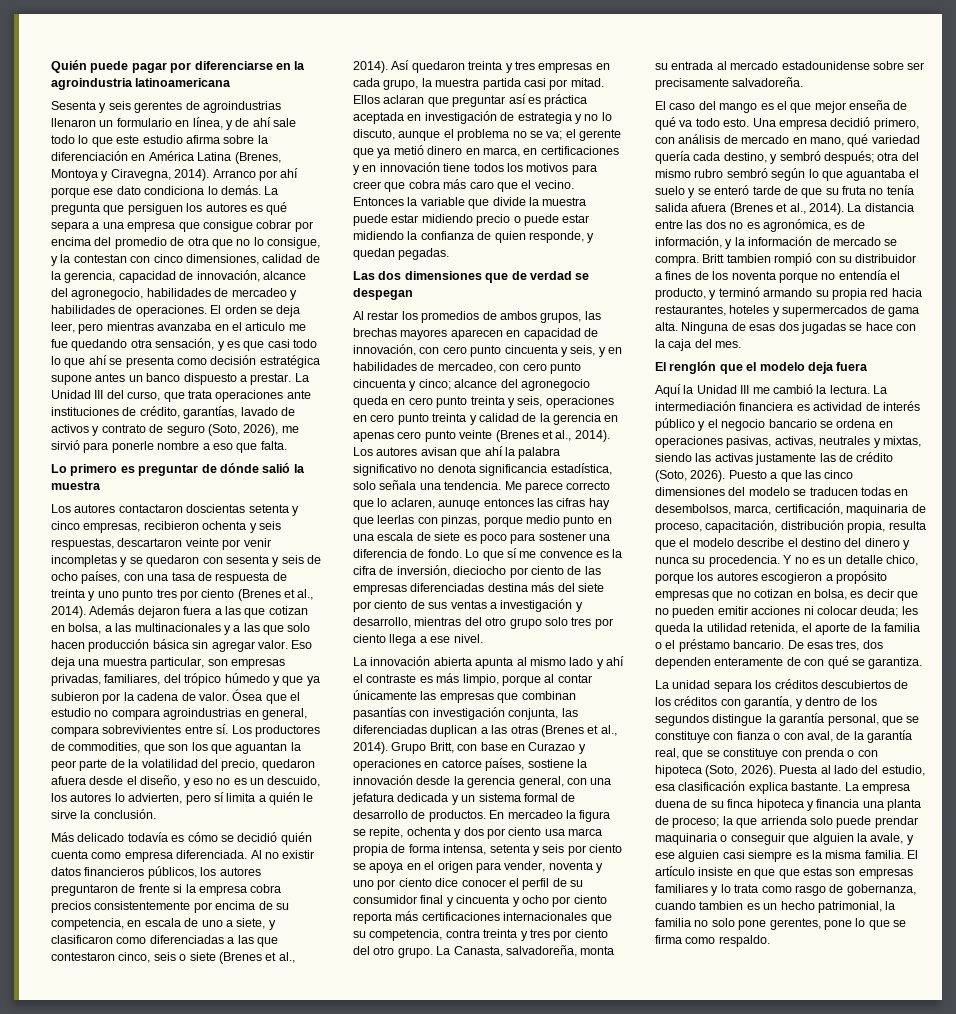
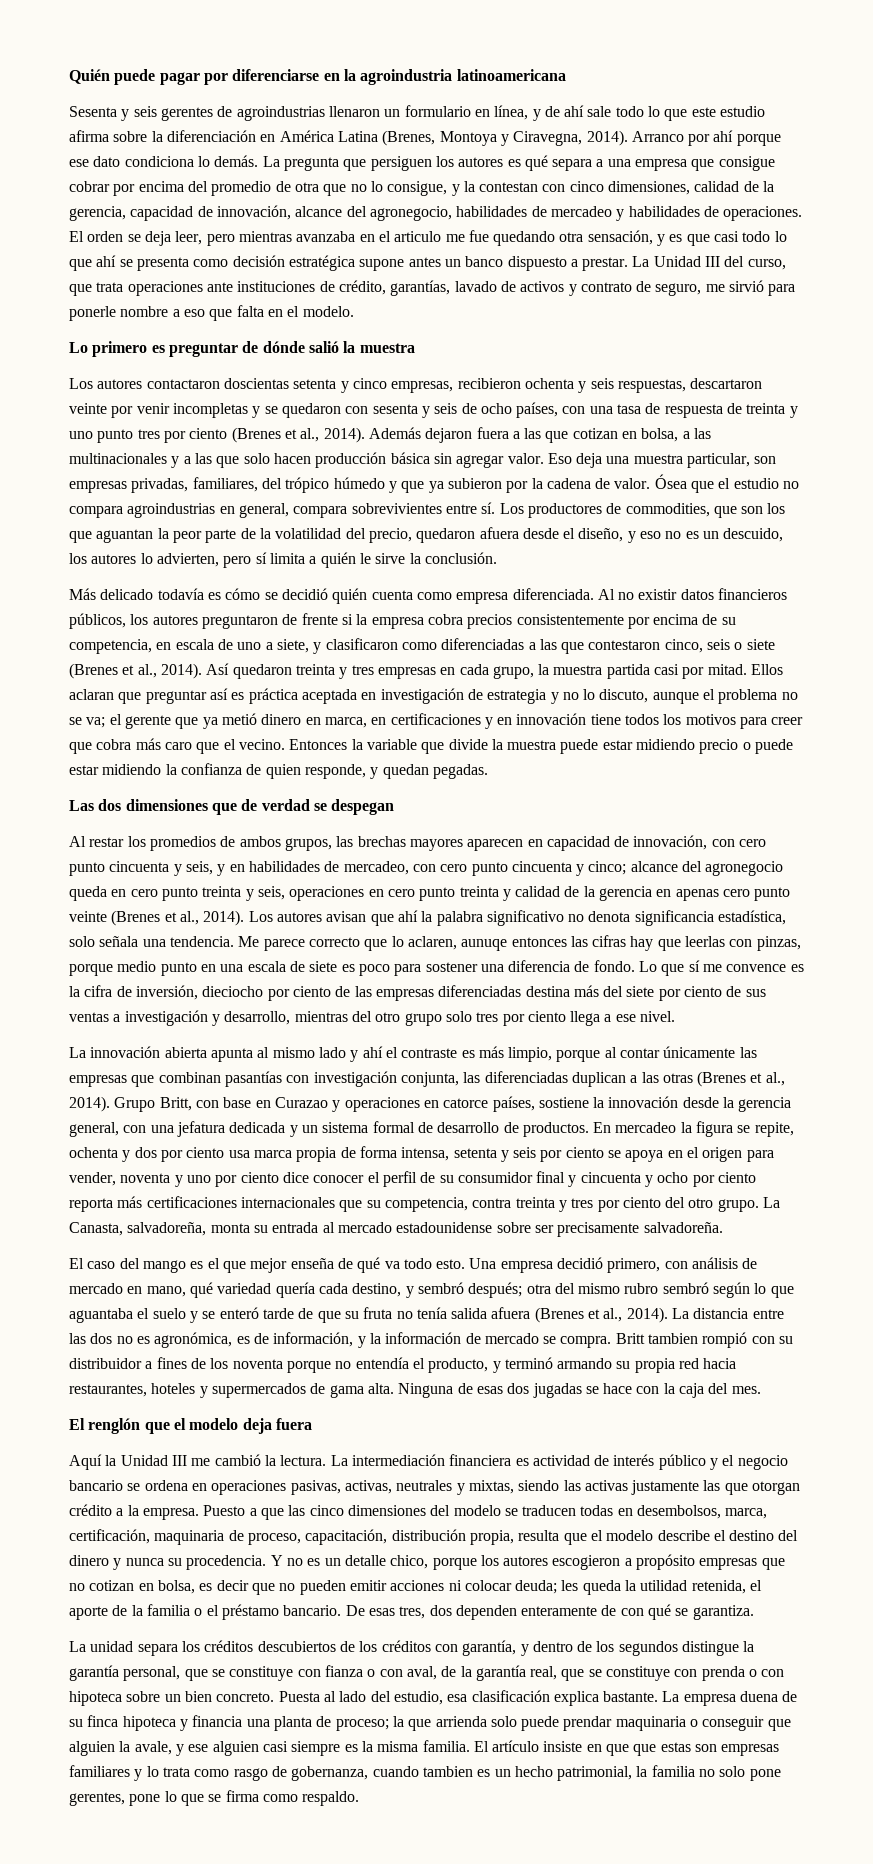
- La Unidad III del curso, que trata operaciones ante instituciones de crédito, garantías, lavado de activos y contrato de seguro (Soto, 2026), me sirvió para ponerle nombre a eso que falta.
+ La Unidad III del curso, que trata operaciones ante instituciones de crédito, garantías, lavado de activos y contrato de seguro, me sirvió para ponerle nombre a eso que falta en el modelo.
- La intermediación financiera es actividad de interés público y el negocio bancario se ordena en operaciones pasivas, activas, neutrales y mixtas, siendo las activas justamente las de crédito (Soto, 2026).
+ La intermediación financiera es actividad de interés público y el negocio bancario se ordena en operaciones pasivas, activas, neutrales y mixtas, siendo las activas justamente las que otorgan crédito a la empresa.
- La unidad separa los créditos descubiertos de los créditos con garantía, y dentro de los segundos distingue la garantía personal, que se constituye con fianza o con aval, de la garantía real, que se constituye con prenda o con hipoteca (Soto, 2026).
+ La unidad separa los créditos descubiertos de los créditos con garantía, y dentro de los segundos distingue la garantía personal, que se constituye con fianza o con aval, de la garantía real, que se constituye con prenda o con hipoteca sobre un bien concreto.

